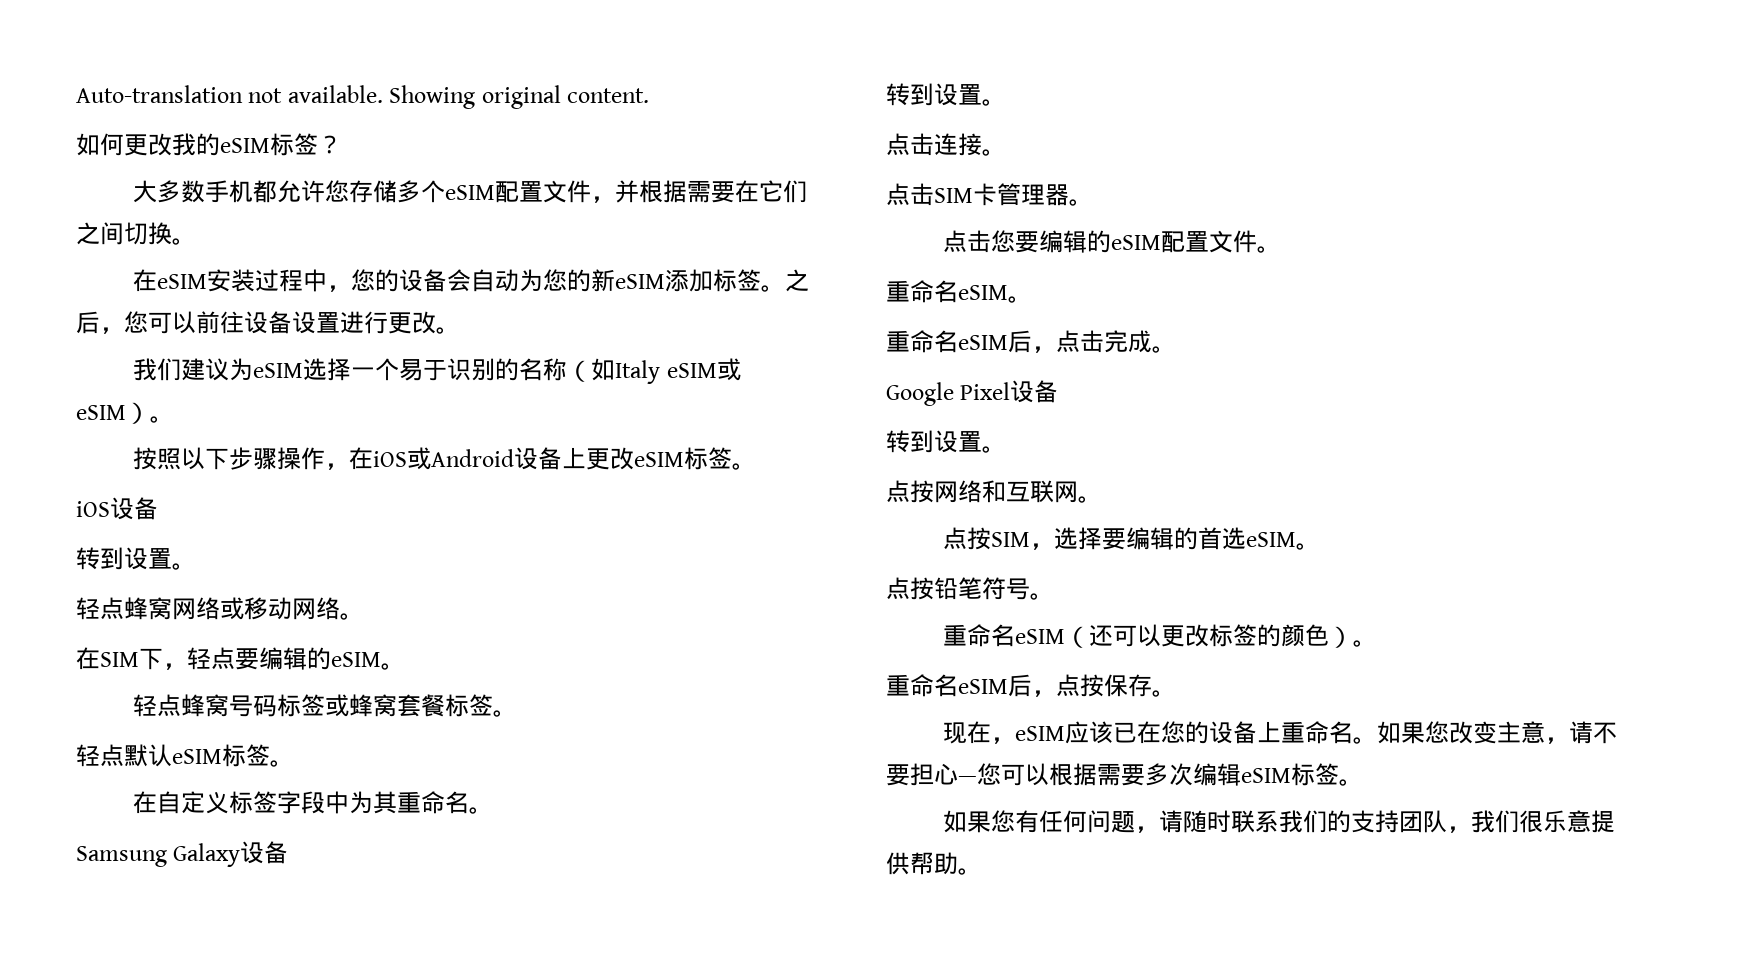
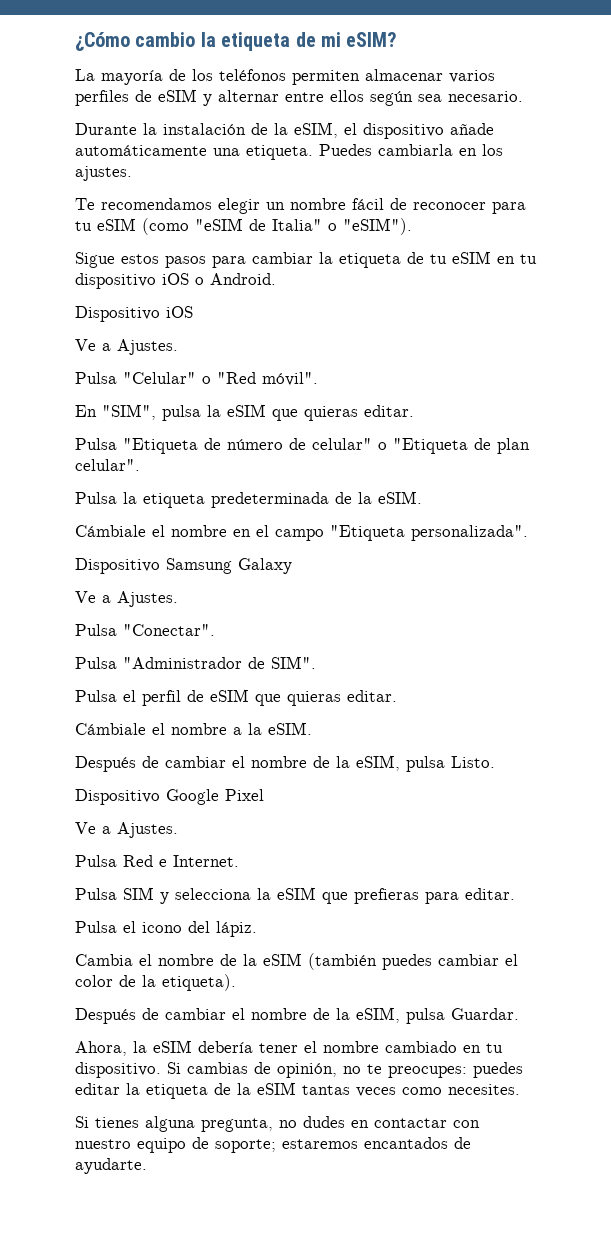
- Auto-translation not available. Showing original content.
- 如何更改我的eSIM标签？
- 大多数手机都允许您存储多个eSIM配置文件，并根据需要在它们之间切换。
- 在eSIM安装过程中，您的设备会自动为您的新eSIM添加标签。之后，您可以前往设备设置进行更改。
- 我们建议为eSIM选择一个易于识别的名称（如Italy eSIM或eSIM）。
- 按照以下步骤操作，在iOS或Android设备上更改eSIM标签。
- iOS设备
- 转到设置。
- 轻点蜂窝网络或移动网络。
- 在SIM下，轻点要编辑的eSIM。
- 轻点蜂窝号码标签或蜂窝套餐标签。
- 轻点默认eSIM标签。
- 在自定义标签字段中为其重命名。
- Samsung Galaxy设备
- 转到设置。
- 点击连接。
- 点击SIM卡管理器。
- 点击您要编辑的eSIM配置文件。
- 重命名eSIM。
- 重命名eSIM后，点击完成。
- Google Pixel设备
- 转到设置。
- 点按网络和互联网。
- 点按SIM，选择要编辑的首选eSIM。
- 点按铅笔符号。
- 重命名eSIM（还可以更改标签的颜色）。
- 重命名eSIM后，点按保存。
- 现在，eSIM应该已在您的设备上重命名。如果您改变主意，请不要担心—您可以根据需要多次编辑eSIM标签。
- 如果您有任何问题，请随时联系我们的支持团队，我们很乐意提供帮助。
+ ¿Cómo cambio la etiqueta de mi eSIM?
+ La mayoría de los teléfonos permiten almacenar varios perfiles de eSIM y alternar entre ellos según sea necesario.
+ Durante la instalación de la eSIM, el dispositivo añade automáticamente una etiqueta. Puedes cambiarla en los ajustes.
+ Te recomendamos elegir un nombre fácil de reconocer para tu eSIM (como "eSIM de Italia" o "eSIM").
+ Sigue estos pasos para cambiar la etiqueta de tu eSIM en tu dispositivo iOS o Android.
+ Dispositivo iOS
+ Ve a Ajustes.
+ Pulsa "Celular" o "Red móvil".
+ En "SIM", pulsa la eSIM que quieras editar.
+ Pulsa "Etiqueta de número de celular" o "Etiqueta de plan celular".
+ Pulsa la etiqueta predeterminada de la eSIM.
+ Cámbiale el nombre en el campo "Etiqueta personalizada".
+ Dispositivo Samsung Galaxy
+ Ve a Ajustes.
+ Pulsa "Conectar".
+ Pulsa "Administrador de SIM".
+ Pulsa el perfil de eSIM que quieras editar.
+ Cámbiale el nombre a la eSIM.
+ Después de cambiar el nombre de la eSIM, pulsa Listo.
+ Dispositivo Google Pixel
+ Ve a Ajustes.
+ Pulsa Red e Internet.
+ Pulsa SIM y selecciona la eSIM que prefieras para editar.
+ Pulsa el icono del lápiz.
+ Cambia el nombre de la eSIM (también puedes cambiar el color de la etiqueta).
+ Después de cambiar el nombre de la eSIM, pulsa Guardar.
+ Ahora, la eSIM debería tener el nombre cambiado en tu dispositivo. Si cambias de opinión, no te preocupes: puedes editar la etiqueta de la eSIM tantas veces como necesites.
+ Si tienes alguna pregunta, no dudes en contactar con nuestro equipo de soporte; estaremos encantados de ayudarte.

